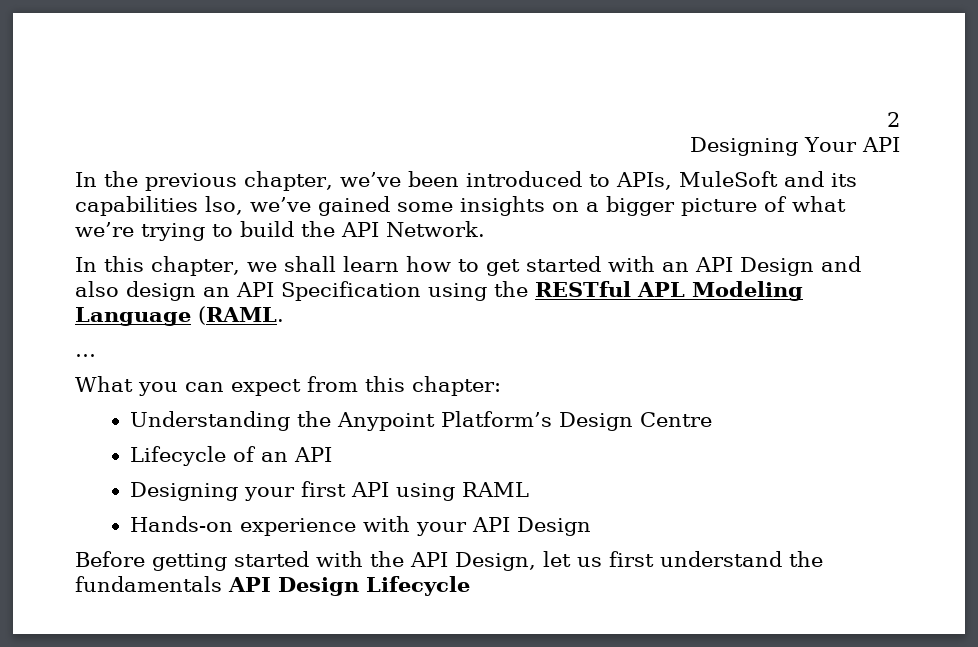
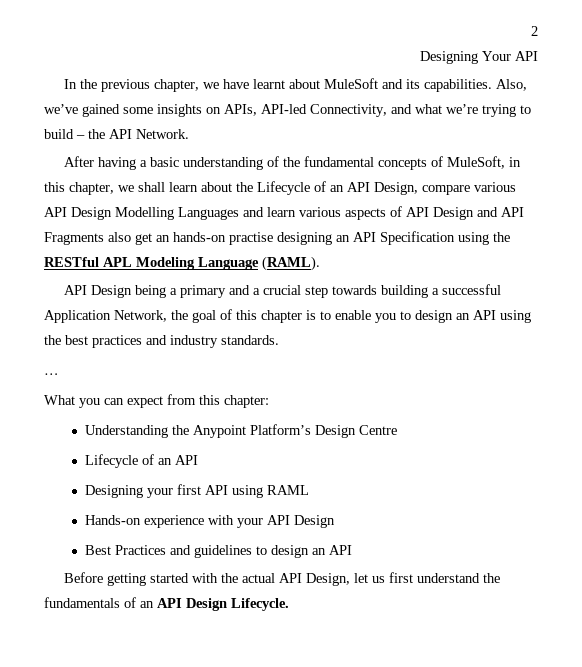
- In the previous chapter, we’ve been introduced to APIs, MuleSoft and its capabilities lso, we’ve gained some insights on a bigger picture of what we’re trying to build the API Network.
+ In the previous chapter, we have learnt about MuleSoft and its capabilities. Also, we’ve gained some insights on APIs, API-led Connectivity, and what we’re trying to build – the API Network.
- In this chapter, we shall learn how to get started with an API Design and also design an API Specification using the RESTful APL Modeling Language (RAML.
+ After having a basic understanding of the fundamental concepts of MuleSoft, in this chapter, we shall learn about the Lifecycle of an API Design, compare various API Design Modelling Languages and learn various aspects of API Design and API Fragments also get an hands-on practise designing an API Specification using the RESTful APL Modeling Language (RAML).
+ API Design being a primary and a crucial step towards building a successful Application Network, the goal of this chapter is to enable you to design an API using the best practices and industry standards.
+ Best Practices and guidelines to design an API
- Before getting started with the API Design, let us first understand the fundamentals API Design Lifecycle
+ Before getting started with the actual API Design, let us first understand the fundamentals of an API Design Lifecycle.

